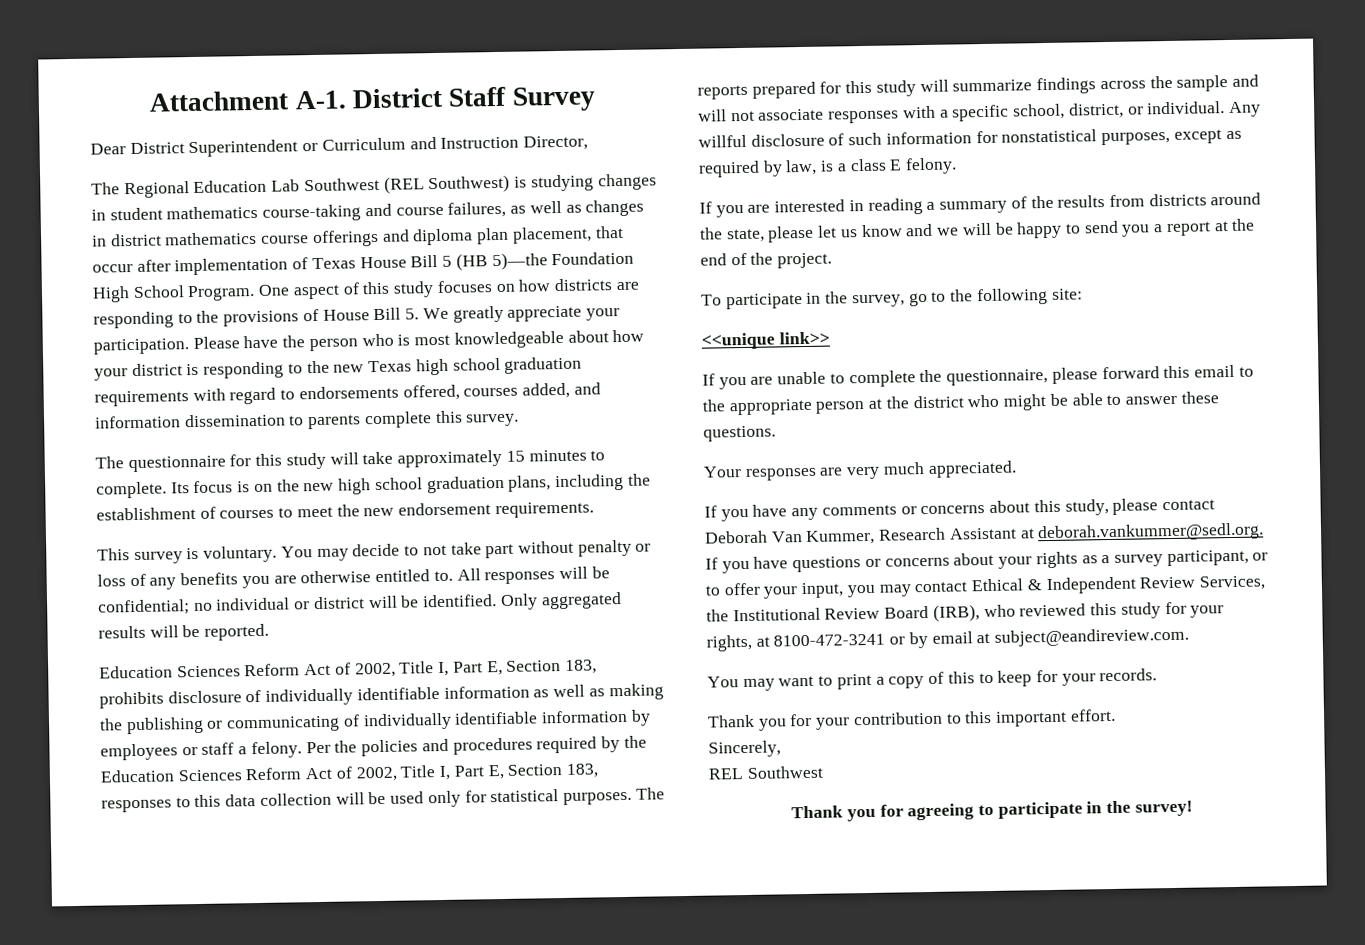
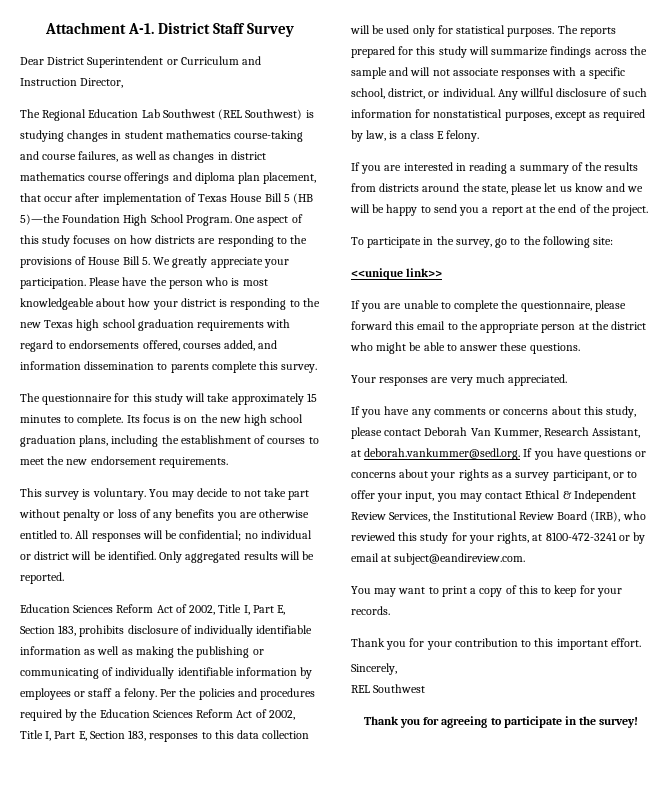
- If you have any comments or concerns about this study, please contact Deborah Van Kummer, Research Assistant at deborah.vankummer@sedl.org. If you have questions or concerns about your rights as a survey participant, or to offer your input, you may contact Ethical & Independent Review Services, the Institutional Review Board (IRB), who reviewed this study for your rights, at 8100-472-3241 or by email at subject@eandireview.com.
+ If you have any comments or concerns about this study, please contact Deborah Van Kummer, Research Assistant, at deborah.vankummer@sedl.org. If you have questions or concerns about your rights as a survey participant, or to offer your input, you may contact Ethical & Independent Review Services, the Institutional Review Board (IRB), who reviewed this study for your rights, at 8100-472-3241 or by email at subject@eandireview.com.

